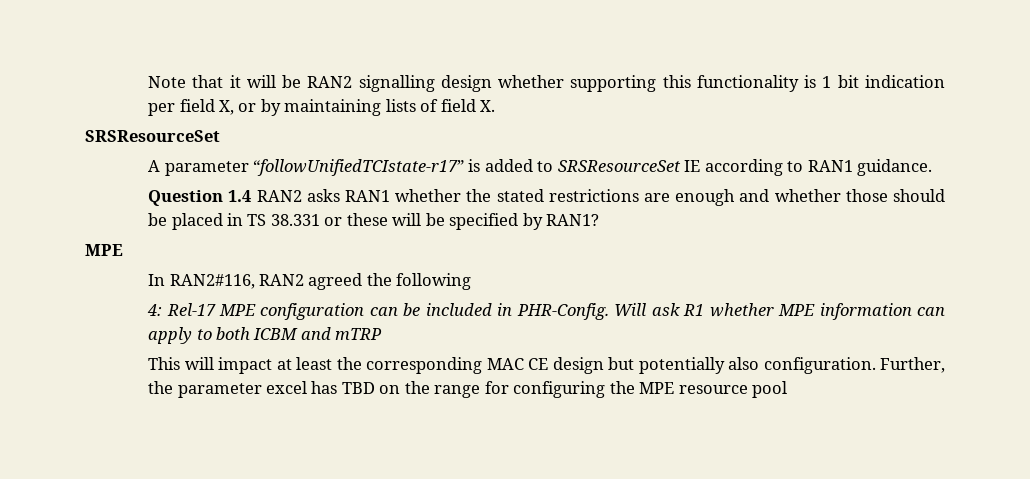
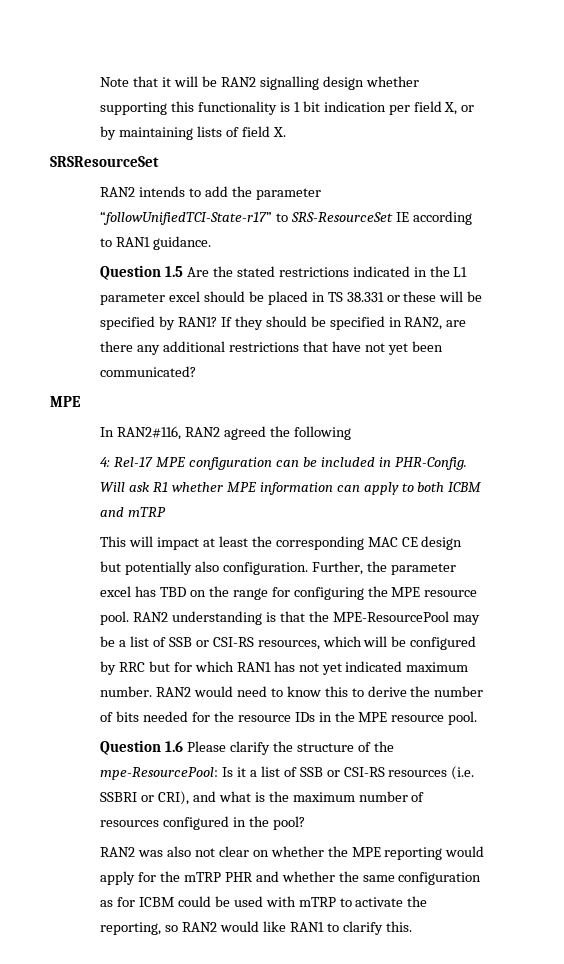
- A parameter “followUnifiedTCIstate-r17” is added to SRSResourceSet IE according to RAN1 guidance.
+ RAN2 intends to add the parameter “followUnifiedTCI-State-r17” to SRS-ResourceSet IE according to RAN1 guidance.
- Question 1.4 RAN2 asks RAN1 whether the stated restrictions are enough and whether those should be placed in TS 38.331 or these will be specified by RAN1?
+ Question 1.5 Are the stated restrictions indicated in the L1 parameter excel should be placed in TS 38.331 or these will be specified by RAN1? If they should be specified in RAN2, are there any additional restrictions that have not yet been communicated?
- Further, the parameter excel has TBD on the range for configuring the MPE resource pool
+ Further, the parameter excel has TBD on the range for configuring the MPE resource pool. RAN2 understanding is that the MPE-ResourcePool may be a list of SSB or CSI-RS resources, which will be configured by RRC but for which RAN1 has not yet indicated maximum number. RAN2 would need to know this to derive the number of bits needed for the resource IDs in the MPE resource pool.
+ Question 1.6 Please clarify the structure of the mpe-ResourcePool: Is it a list of SSB or CSI-RS resources (i.e. SSBRI or CRI), and what is the maximum number of resources configured in the pool?
+ RAN2 was also not clear on whether the MPE reporting would apply for the mTRP PHR and whether the same configuration as for ICBM could be used with mTRP to activate the reporting, so RAN2 would like RAN1 to clarify this.

